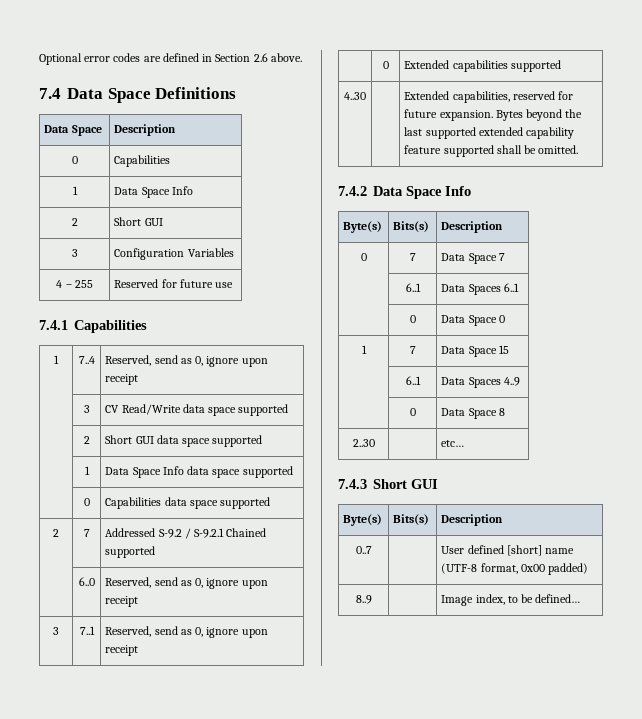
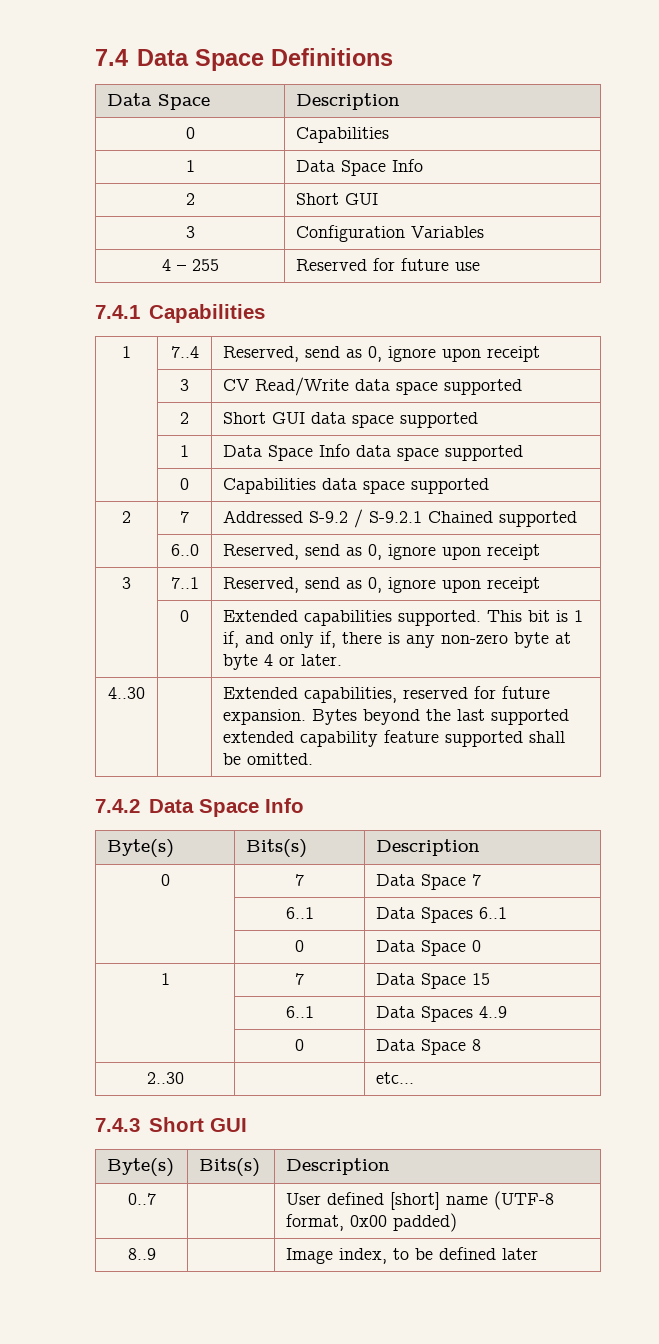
- Optional error codes are defined in Section 2.6 above.
- | 0 | Extended capabilities supported
+ | 0 | Extended capabilities supported. This bit is 1 if, and only if, there is any non-zero byte at byte 4 or later.
- 8..9 | | Image index, to be defined…
+ 8..9 | | Image index, to be defined later

